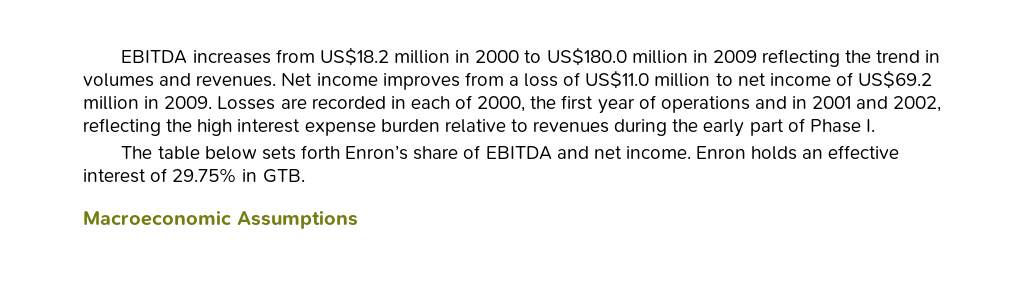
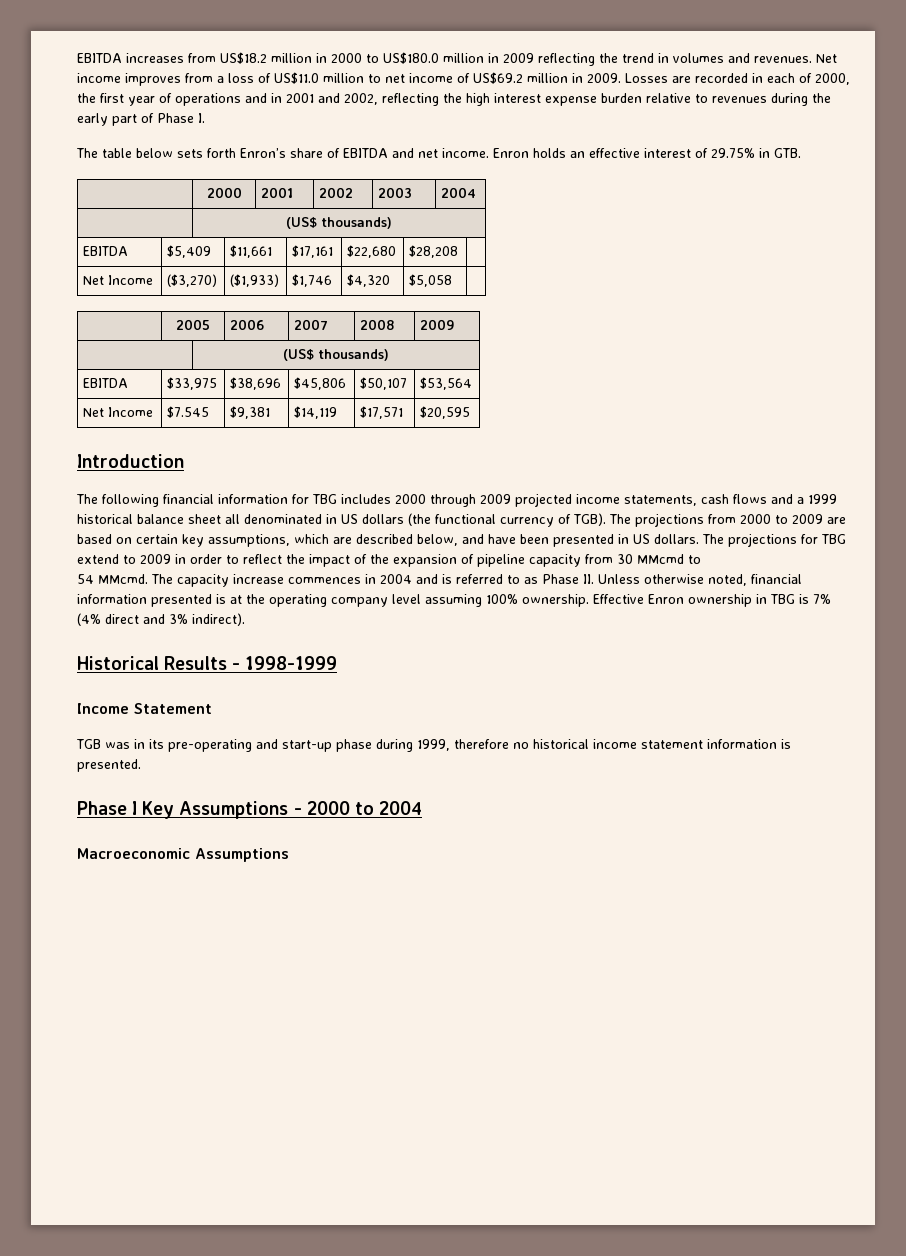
+ | 2000 | 2001 | 2002 | 2003 | 2004
+ | (US$ thousands)
+ EBITDA | $5,409 | $11,661 | $17,161 | $22,680 | $28,208 |
+ Net Income | ($3,270) | ($1,933) | $1,746 | $4,320 | $5,058 |
+ | 2005 | 2006 | 2007 | 2008 | 2009
+ | (US$ thousands)
+ EBITDA | $33,975 | $38,696 | $45,806 | $50,107 | $53,564
+ Net Income | $7.545 | $9,381 | $14,119 | $17,571 | $20,595
+ Introduction
+ The following financial information for TBG includes 2000 through 2009 projected income statements, cash flows and a 1999 historical balance sheet all denominated in US dollars (the functional currency of TGB). The projections from 2000 to 2009 are based on certain key assumptions, which are described below, and have been presented in US dollars. The projections for TBG extend to 2009 in order to reflect the impact of the expansion of pipeline capacity from 30 MMcmd to
+ 54 MMcmd. The capacity increase commences in 2004 and is referred to as Phase II. Unless otherwise noted, financial information presented is at the operating company level assuming 100% ownership. Effective Enron ownership in TBG is 7% (4% direct and 3% indirect).
+ Historical Results - 1998-1999
+ Income Statement
+ TGB was in its pre-operating and start-up phase during 1999, therefore no historical income statement information is presented.
+ Phase I Key Assumptions - 2000 to 2004

